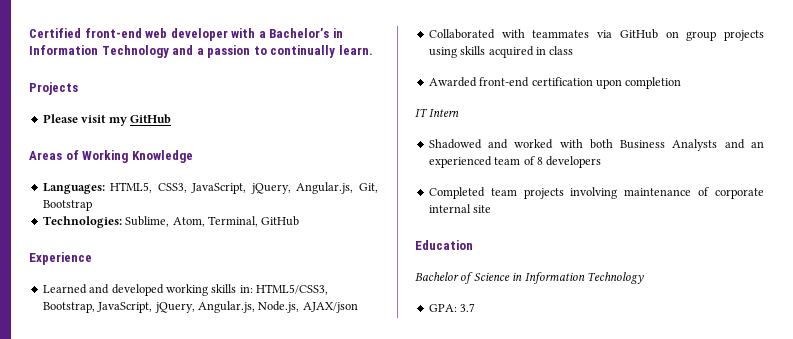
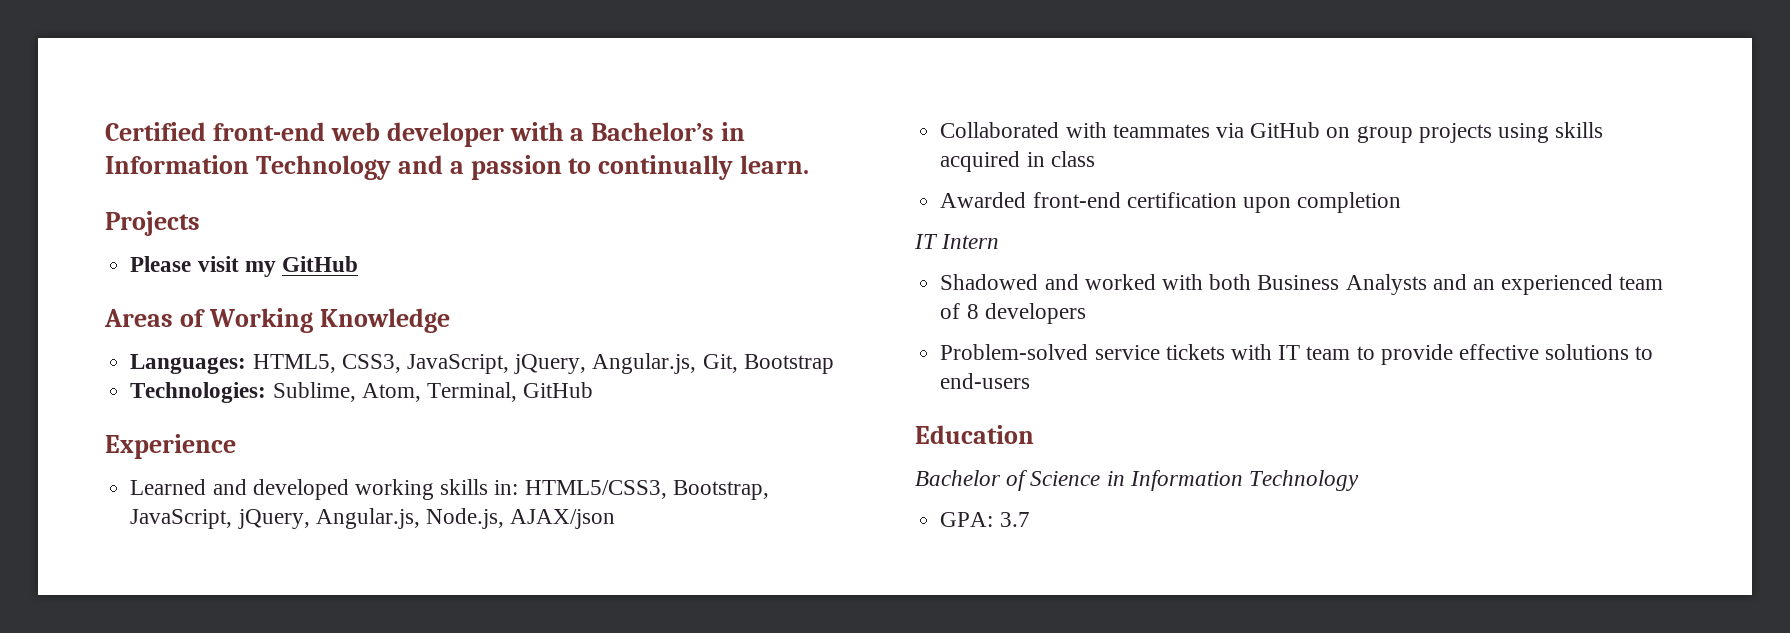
- Completed team projects involving maintenance of corporate internal site
+ Problem-solved service tickets with IT team to provide effective solutions to end-users

